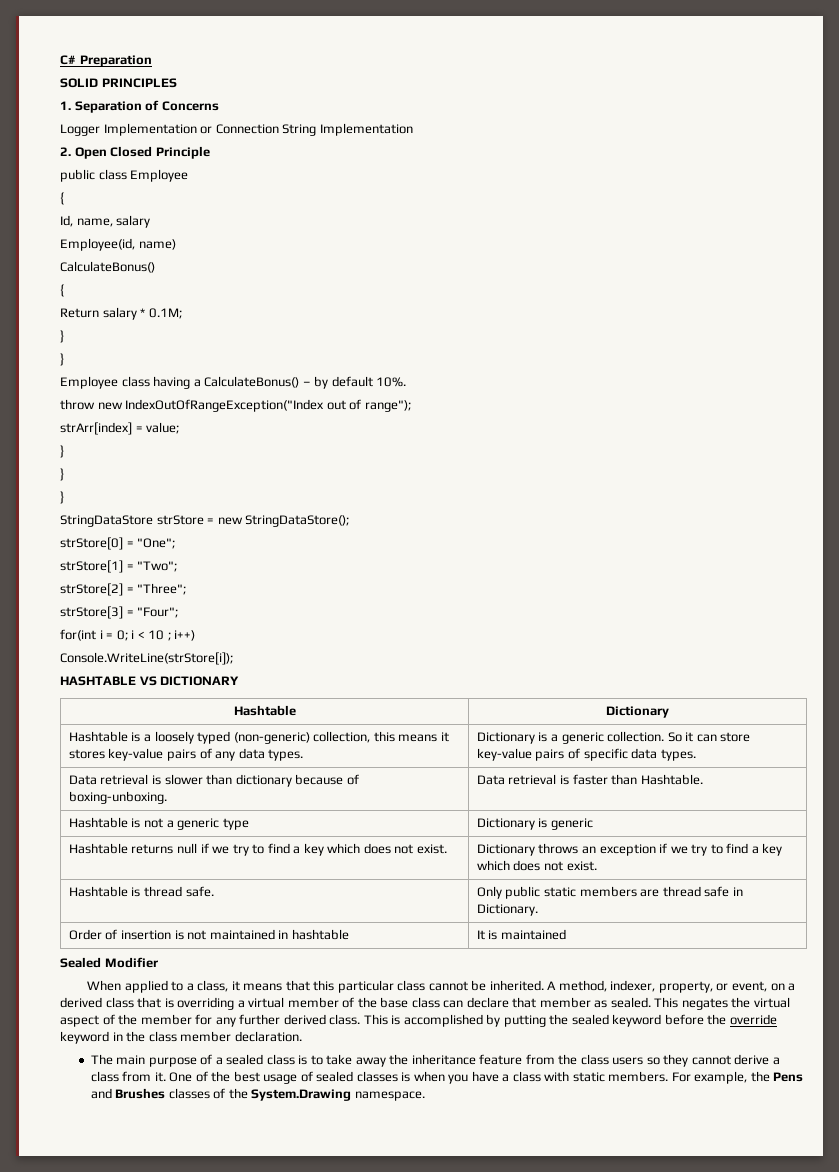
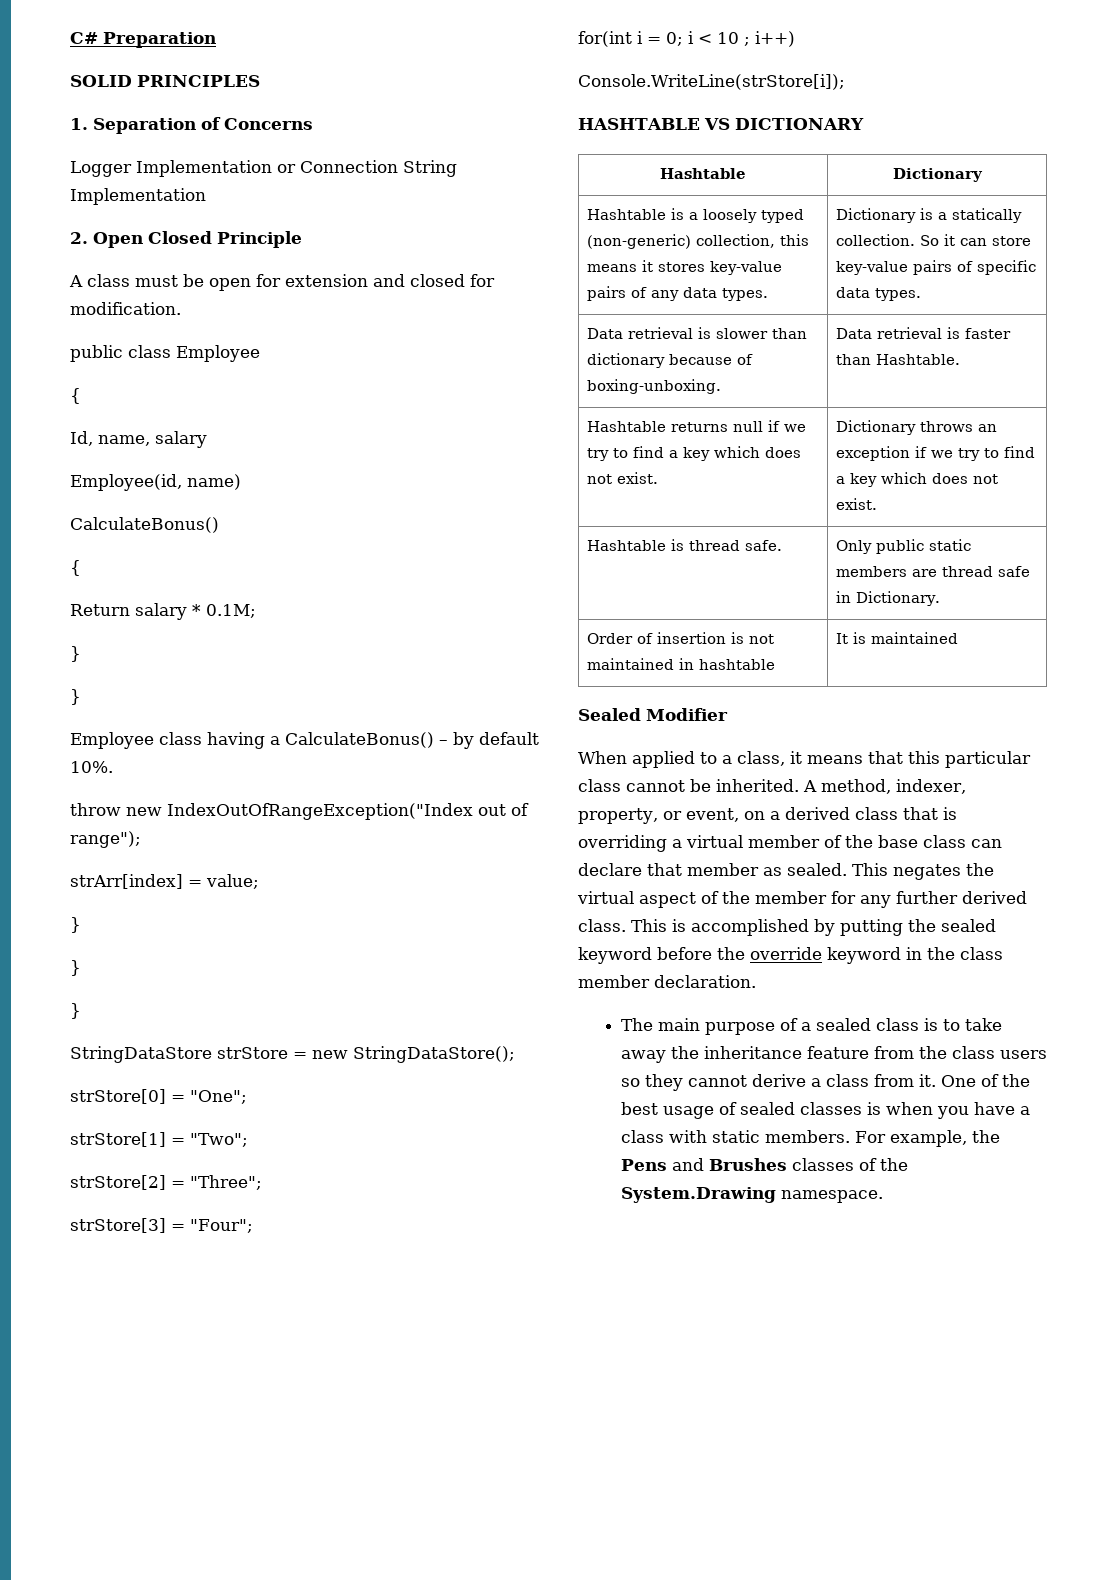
+ A class must be open for extension and closed for modification.
- Hashtable is a loosely typed (non-generic) collection, this means it stores key-value pairs of any data types. | Dictionary is a generic collection. So it can store key-value pairs of specific data types.
+ Hashtable is a loosely typed (non-generic) collection, this means it stores key-value pairs of any data types. | Dictionary is a statically collection. So it can store key-value pairs of specific data types.
- Hashtable is not a generic type | Dictionary is generic

